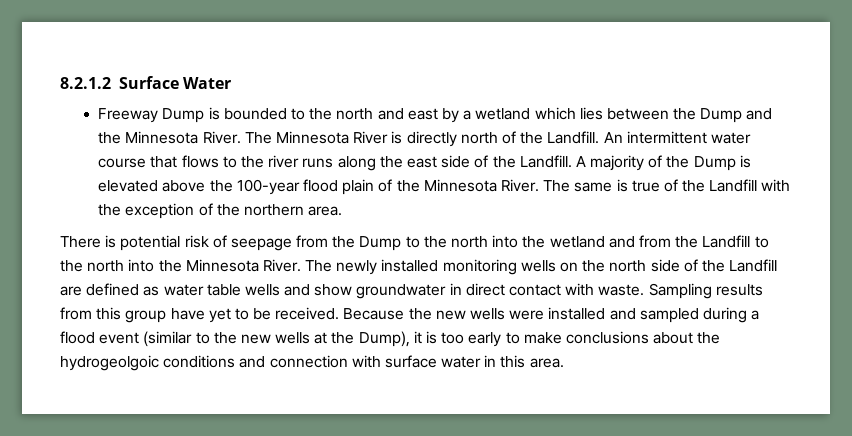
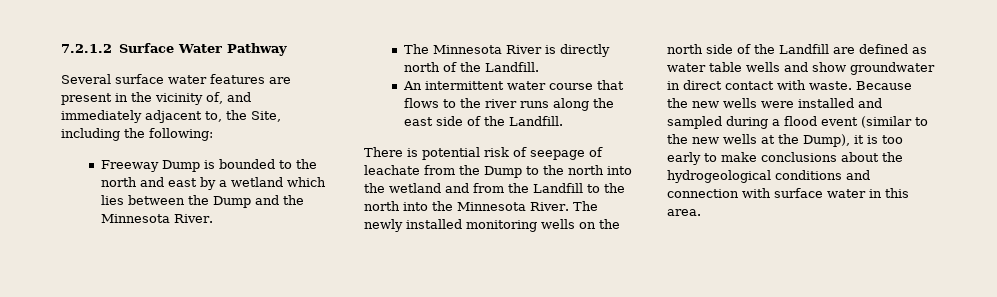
- 8.2.1.2 Surface Water
+ 7.2.1.2 Surface Water Pathway
+ Several surface water features are present in the vicinity of, and immediately adjacent to, the Site, including the following:
- Freeway Dump is bounded to the north and east by a wetland which lies between the Dump and the Minnesota River. The Minnesota River is directly north of the Landfill. An intermittent water course that flows to the river runs along the east side of the Landfill. A majority of the Dump is elevated above the 100-year flood plain of the Minnesota River. The same is true of the Landfill with the exception of the northern area.
+ Freeway Dump is bounded to the north and east by a wetland which lies between the Dump and the Minnesota River.
+ The Minnesota River is directly north of the Landfill.
+ An intermittent water course that flows to the river runs along the east side of the Landfill.
- There is potential risk of seepage from the Dump to the north into the wetland and from the Landfill to the north into the Minnesota River.
+ There is potential risk of seepage of leachate from the Dump to the north into the wetland and from the Landfill to the north into the Minnesota River.
- Sampling results from this group have yet to be received.
- Because the new wells were installed and sampled during a flood event (similar to the new wells at the Dump), it is too early to make conclusions about the hydrogeolgoic conditions and connection with surface water in this area.
+ Because the new wells were installed and sampled during a flood event (similar to the new wells at the Dump), it is too early to make conclusions about the hydrogeological conditions and connection with surface water in this area.

